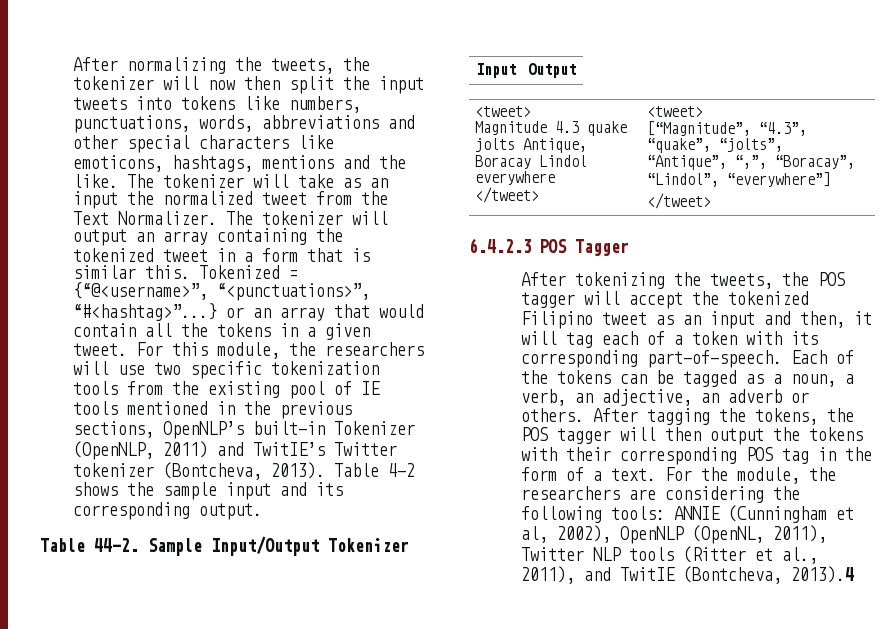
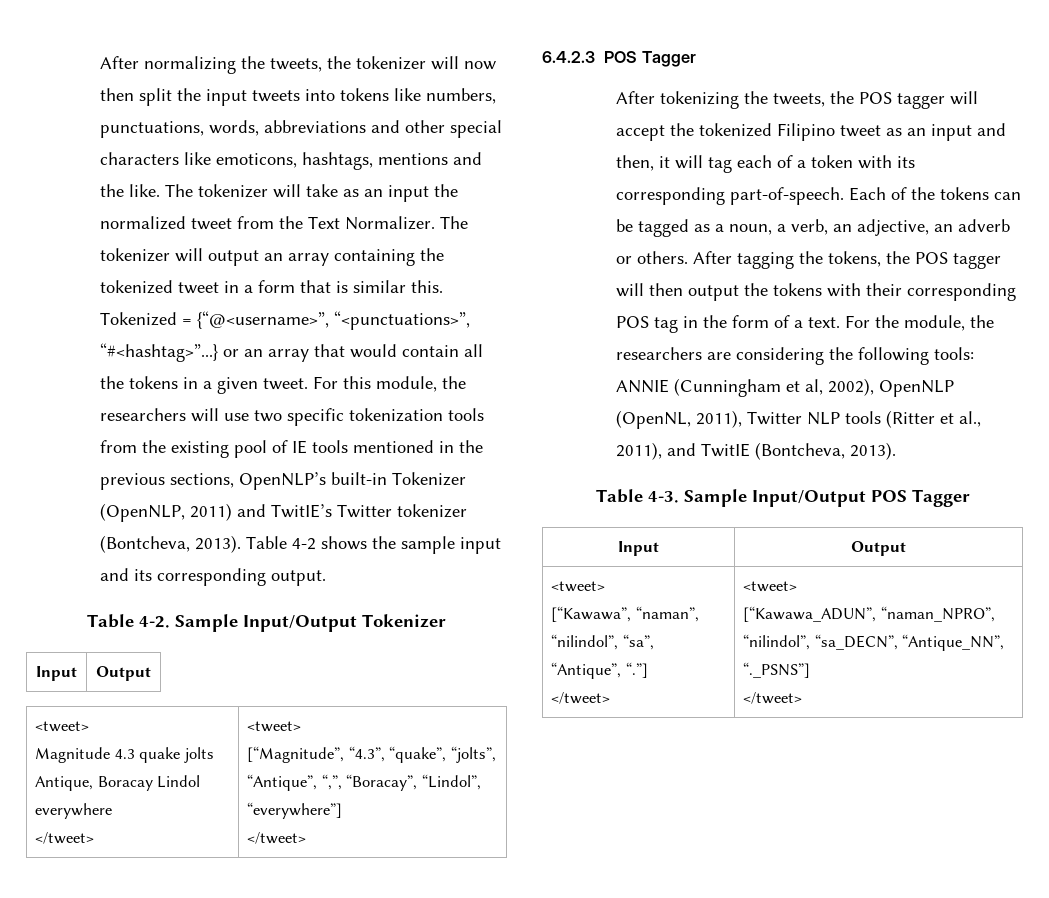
- Table 44-2.
+ Table 4-2.
- For the module, the researchers are considering the following tools: ANNIE (Cunningham et al, 2002), OpenNLP (OpenNL, 2011), Twitter NLP tools (Ritter et al., 2011), and TwitIE (Bontcheva, 2013).4
+ For the module, the researchers are considering the following tools: ANNIE (Cunningham et al, 2002), OpenNLP (OpenNL, 2011), Twitter NLP tools (Ritter et al., 2011), and TwitIE (Bontcheva, 2013).
+ Table 4-3. Sample Input/Output POS Tagger
+ Input | Output
+ <tweet>
+ [“Kawawa”, “naman”, “nilindol”, “sa”, “Antique”, “.”]
+ </tweet> | <tweet>
+ [“Kawawa_ADUN”, “naman_NPRO”, “nilindol”, “sa_DECN”, “Antique_NN”, “._PSNS”]
+ </tweet>

